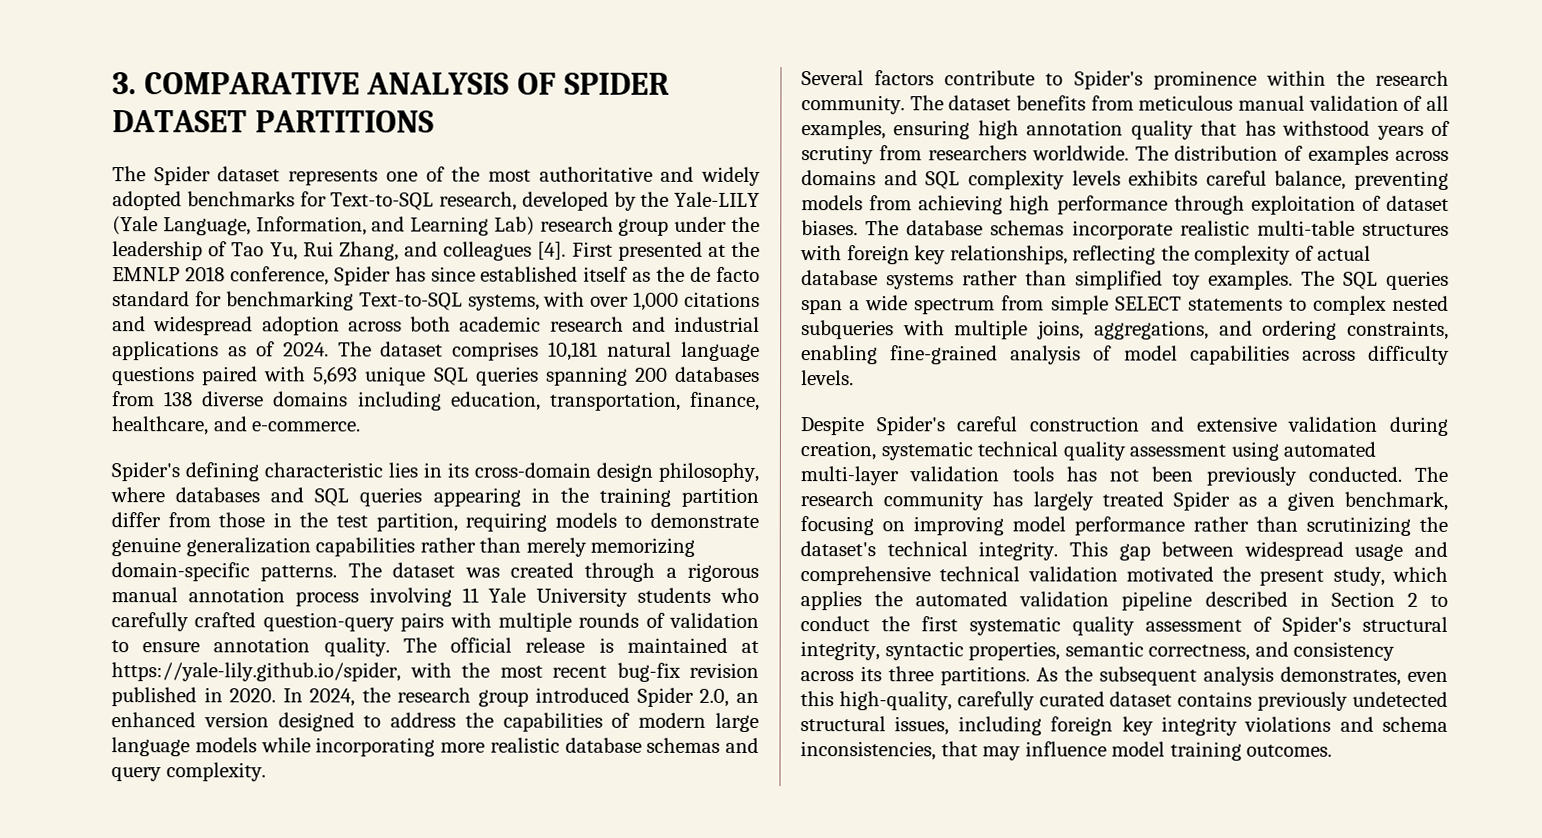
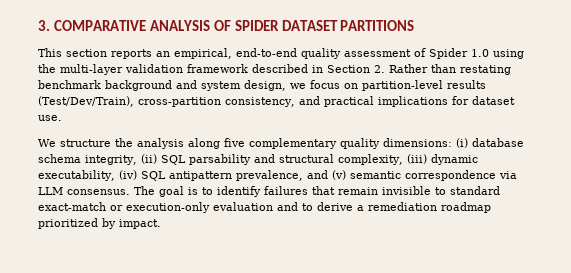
- The Spider dataset represents one of the most authoritative and widely adopted benchmarks for Text-to-SQL research, developed by the Yale-LILY (Yale Language, Information, and Learning Lab) research group under the leadership of Tao Yu, Rui Zhang, and colleagues [4]. First presented at the EMNLP 2018 conference, Spider has since established itself as the de facto standard for benchmarking Text-to-SQL systems, with over 1,000 citations and widespread adoption across both academic research and industrial applications as of 2024. The dataset comprises 10,181 natural language questions paired with 5,693 unique SQL queries spanning 200 databases from 138 diverse domains including education, transportation, finance, healthcare, and e-commerce.
- Spider's defining characteristic lies in its cross-domain design philosophy, where databases and SQL queries appearing in the training partition differ from those in the test partition, requiring models to demonstrate genuine generalization capabilities rather than merely memorizing domain-specific patterns. The dataset was created through a rigorous manual annotation process involving 11 Yale University students who carefully crafted question-query pairs with multiple rounds of validation to ensure annotation quality. The official release is maintained at https://yale-lily.github.io/spider, with the most recent bug-fix revision published in 2020. In 2024, the research group introduced Spider 2.0, an enhanced version designed to address the capabilities of modern large language models while incorporating more realistic database schemas and query complexity.
- Several factors contribute to Spider's prominence within the research community. The dataset benefits from meticulous manual validation of all examples, ensuring high annotation quality that has withstood years of scrutiny from researchers worldwide. The distribution of examples across domains and SQL complexity levels exhibits careful balance, preventing models from achieving high performance through exploitation of dataset biases. The database schemas incorporate realistic multi-table structures with foreign key relationships, reflecting the complexity of actual database systems rather than simplified toy examples. The SQL queries span a wide spectrum from simple SELECT statements to complex nested subqueries with multiple joins, aggregations, and ordering constraints, enabling fine-grained analysis of model capabilities across difficulty levels.
- Despite Spider's careful construction and extensive validation during creation, systematic technical quality assessment using automated multi-layer validation tools has not been previously conducted. The research community has largely treated Spider as a given benchmark, focusing on improving model performance rather than scrutinizing the dataset's technical integrity. This gap between widespread usage and comprehensive technical validation motivated the present study, which applies the automated validation pipeline described in Section 2 to conduct the first systematic quality assessment of Spider's structural integrity, syntactic properties, semantic correctness, and consistency across its three partitions. As the subsequent analysis demonstrates, even this high-quality, carefully curated dataset contains previously undetected structural issues, including foreign key integrity violations and schema inconsistencies, that may influence model training outcomes.
+ This section reports an empirical, end-to-end quality assessment of Spider 1.0 using the multi-layer validation framework described in Section 2. Rather than restating benchmark background and system design, we focus on partition-level results (Test/Dev/Train), cross-partition consistency, and practical implications for dataset use.
+ We structure the analysis along five complementary quality dimensions: (i) database schema integrity, (ii) SQL parsability and structural complexity, (iii) dynamic executability, (iv) SQL antipattern prevalence, and (v) semantic correspondence via LLM consensus. The goal is to identify failures that remain invisible to standard exact-match or execution-only evaluation and to derive a remediation roadmap prioritized by impact.

